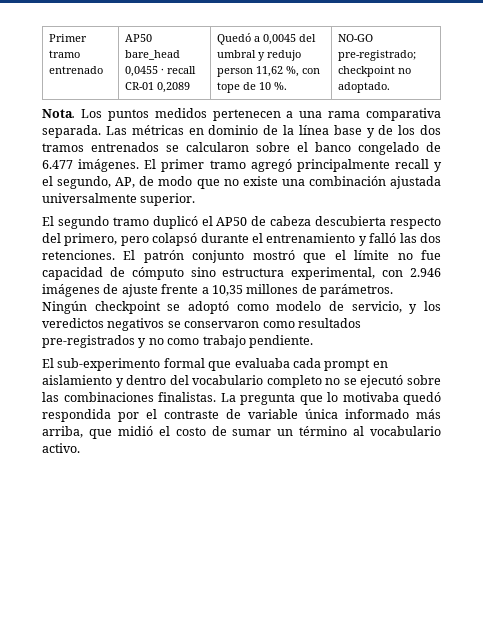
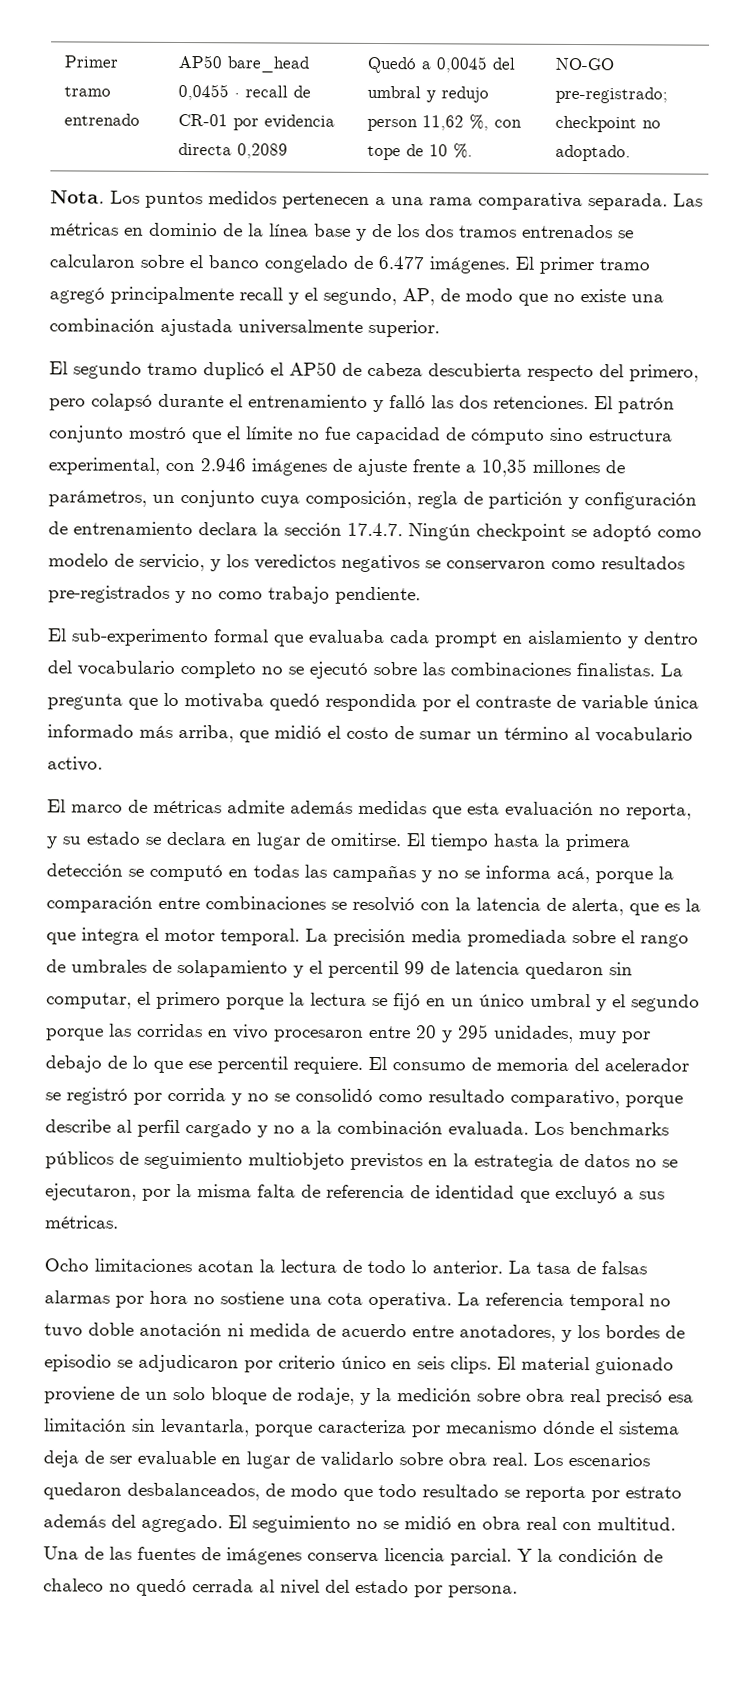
- Primer tramo entrenado | AP50 bare_head 0,0455 · recall CR-01 0,2089 | Quedó a 0,0045 del umbral y redujo person 11,62 %, con tope de 10 %. | NO-GO pre-registrado; checkpoint no adoptado.
+ Primer tramo entrenado | AP50 bare_head 0,0455 · recall de CR-01 por evidencia directa 0,2089 | Quedó a 0,0045 del umbral y redujo person 11,62 %, con tope de 10 %. | NO-GO pre-registrado; checkpoint no adoptado.
- El patrón conjunto mostró que el límite no fue capacidad de cómputo sino estructura experimental, con 2.946 imágenes de ajuste frente a 10,35 millones de parámetros. Ningún checkpoint se adoptó como modelo de servicio, y los veredictos negativos se conservaron como resultados pre-registrados y no como trabajo pendiente.
+ El patrón conjunto mostró que el límite no fue capacidad de cómputo sino estructura experimental, con 2.946 imágenes de ajuste frente a 10,35 millones de parámetros, un conjunto cuya composición, regla de partición y configuración de entrenamiento declara la sección 17.4.7. Ningún checkpoint se adoptó como modelo de servicio, y los veredictos negativos se conservaron como resultados pre-registrados y no como trabajo pendiente.
+ El marco de métricas admite además medidas que esta evaluación no reporta, y su estado se declara en lugar de omitirse. El tiempo hasta la primera detección se computó en todas las campañas y no se informa acá, porque la comparación entre combinaciones se resolvió con la latencia de alerta, que es la que integra el motor temporal. La precisión media promediada sobre el rango de umbrales de solapamiento y el percentil 99 de latencia quedaron sin computar, el primero porque la lectura se fijó en un único umbral y el segundo porque las corridas en vivo procesaron entre 20 y 295 unidades, muy por debajo de lo que ese percentil requiere. El consumo de memoria del acelerador se registró por corrida y no se consolidó como resultado comparativo, porque describe al perfil cargado y no a la combinación evaluada. Los benchmarks públicos de seguimiento multiobjeto previstos en la estrategia de datos no se ejecutaron, por la misma falta de referencia de identidad que excluyó a sus métricas.
+ Ocho limitaciones acotan la lectura de todo lo anterior. La tasa de falsas alarmas por hora no sostiene una cota operativa. La referencia temporal no tuvo doble anotación ni medida de acuerdo entre anotadores, y los bordes de episodio se adjudicaron por criterio único en seis clips. El material guionado proviene de un solo bloque de rodaje, y la medición sobre obra real precisó esa limitación sin levantarla, porque caracteriza por mecanismo dónde el sistema deja de ser evaluable en lugar de validarlo sobre obra real. Los escenarios quedaron desbalanceados, de modo que todo resultado se reporta por estrato además del agregado. El seguimiento no se midió en obra real con multitud. Una de las fuentes de imágenes conserva licencia parcial. Y la condición de chaleco no quedó cerrada al nivel del estado por persona.

